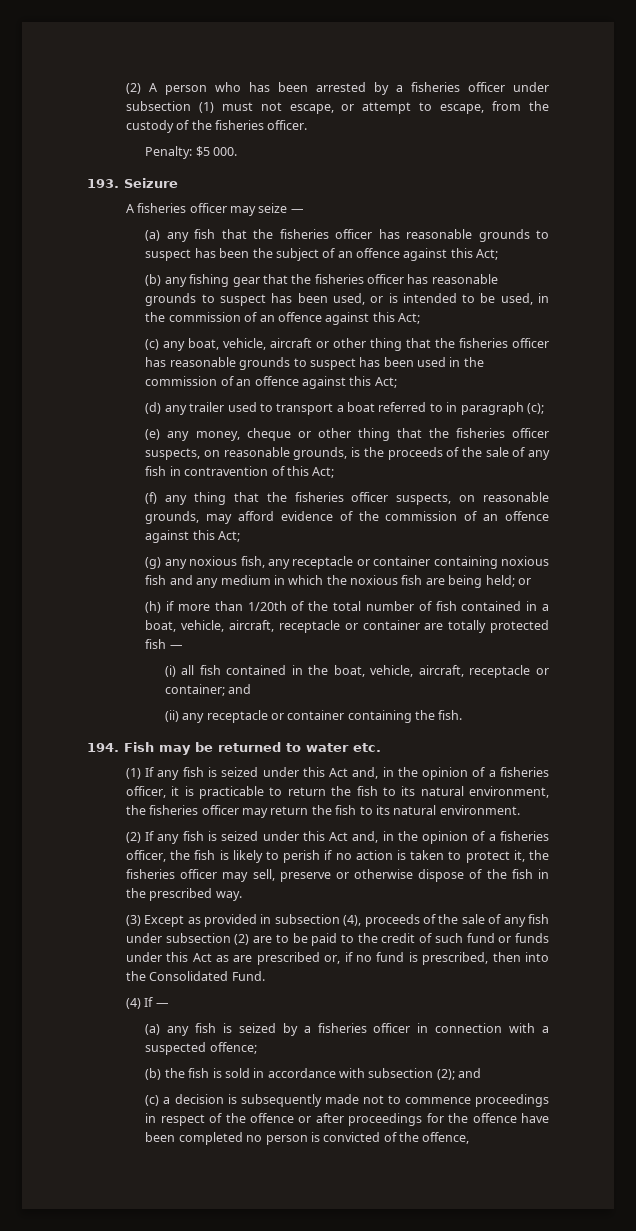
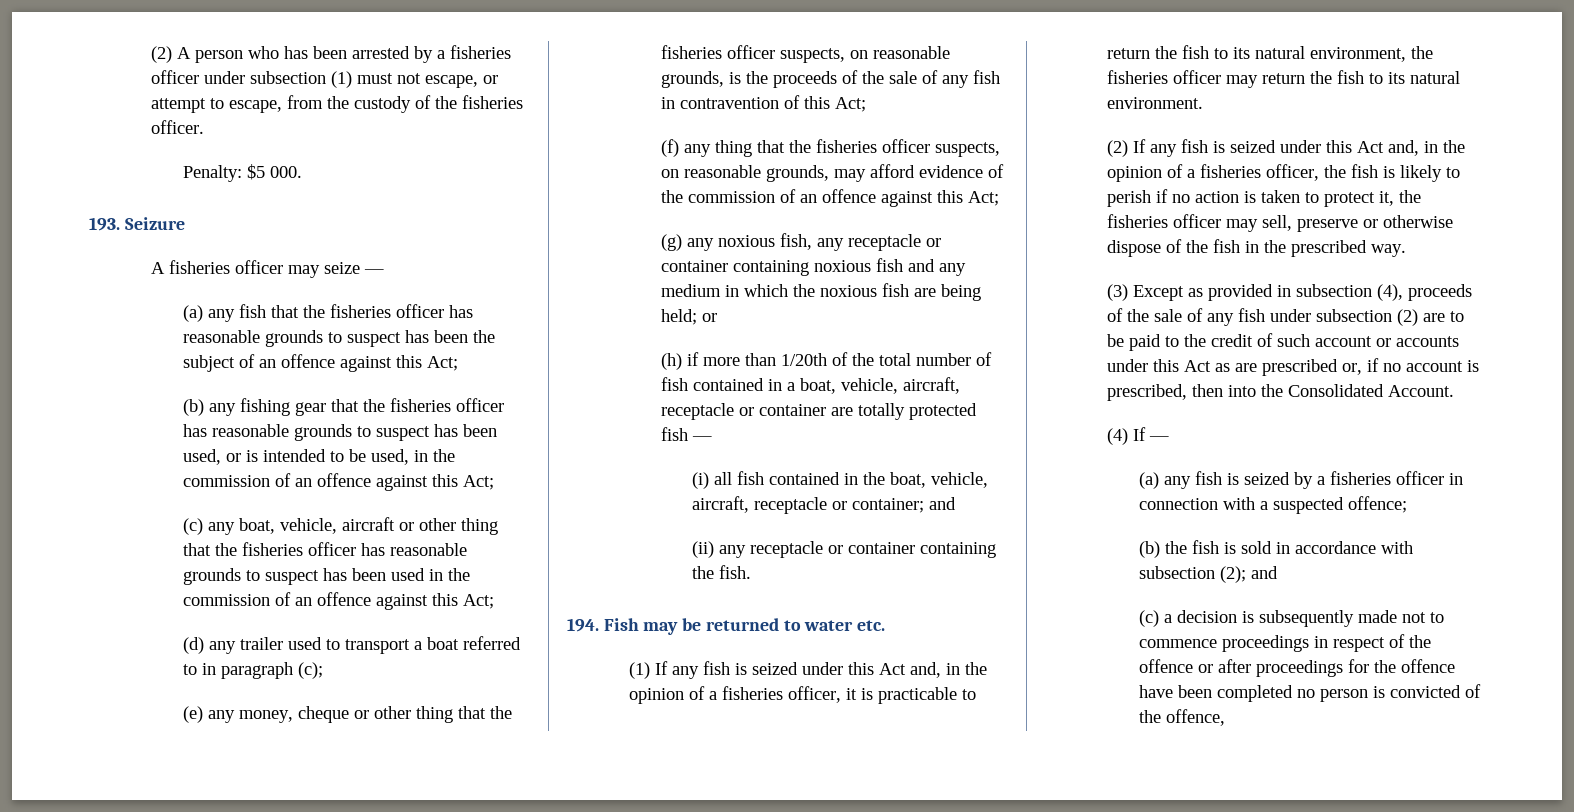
- (3) Except as provided in subsection (4), proceeds of the sale of any fish under subsection (2) are to be paid to the credit of such fund or funds under this Act as are prescribed or, if no fund is prescribed, then into the Consolidated Fund.
+ (3) Except as provided in subsection (4), proceeds of the sale of any fish under subsection (2) are to be paid to the credit of such account or accounts under this Act as are prescribed or, if no account is prescribed, then into the Consolidated Account.

